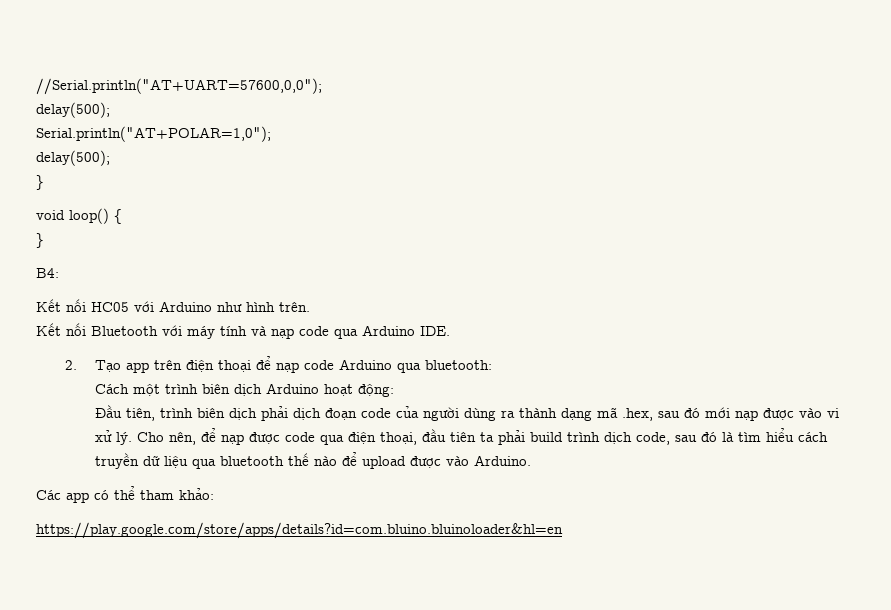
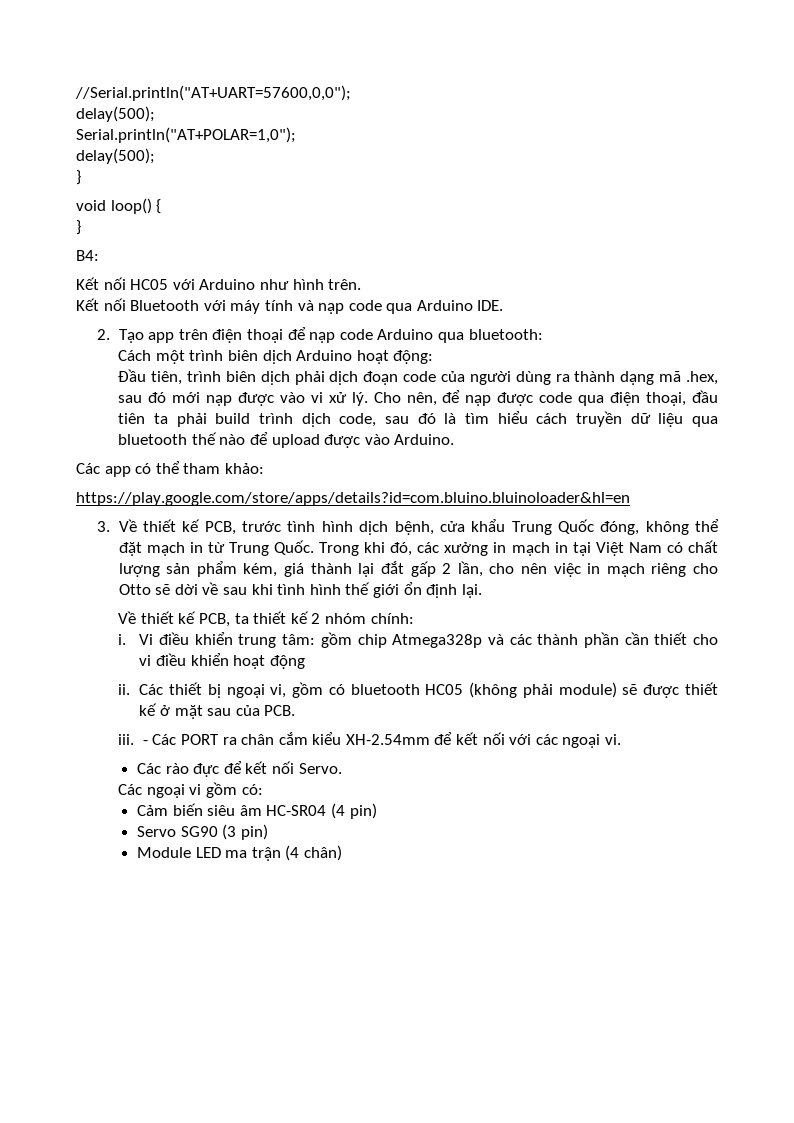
+ 3. Về thiết kế PCB, trước tình hình dịch bệnh, cửa khẩu Trung Quốc đóng, không thể đặt mạch in từ Trung Quốc. Trong khi đó, các xưởng in mạch in tại Việt Nam có chất lượng sản phẩm kém, giá thành lại đắt gấp 2 lần, cho nên việc in mạch riêng cho Otto sẽ dời về sau khi tình hình thế giới ổn định lại.
+ Về thiết kế PCB, ta thiết kế 2 nhóm chính:
+ i. Vi điều khiển trung tâm: gồm chip Atmega328p và các thành phần cần thiết cho vi điều khiển hoạt động
+ ii. Các thiết bị ngoại vi, gồm có bluetooth HC05 (không phải module) sẽ được thiết kế ở mặt sau của PCB.
+ iii. - Các PORT ra chân cắm kiểu XH-2.54mm để kết nối với các ngoại vi.
+ Các rào đực để kết nối Servo.
+ Các ngoại vi gồm có:
+ Cảm biến siêu âm HC-SR04 (4 pin)
+ Servo SG90 (3 pin)
+ Module LED ma trận (4 chân)

